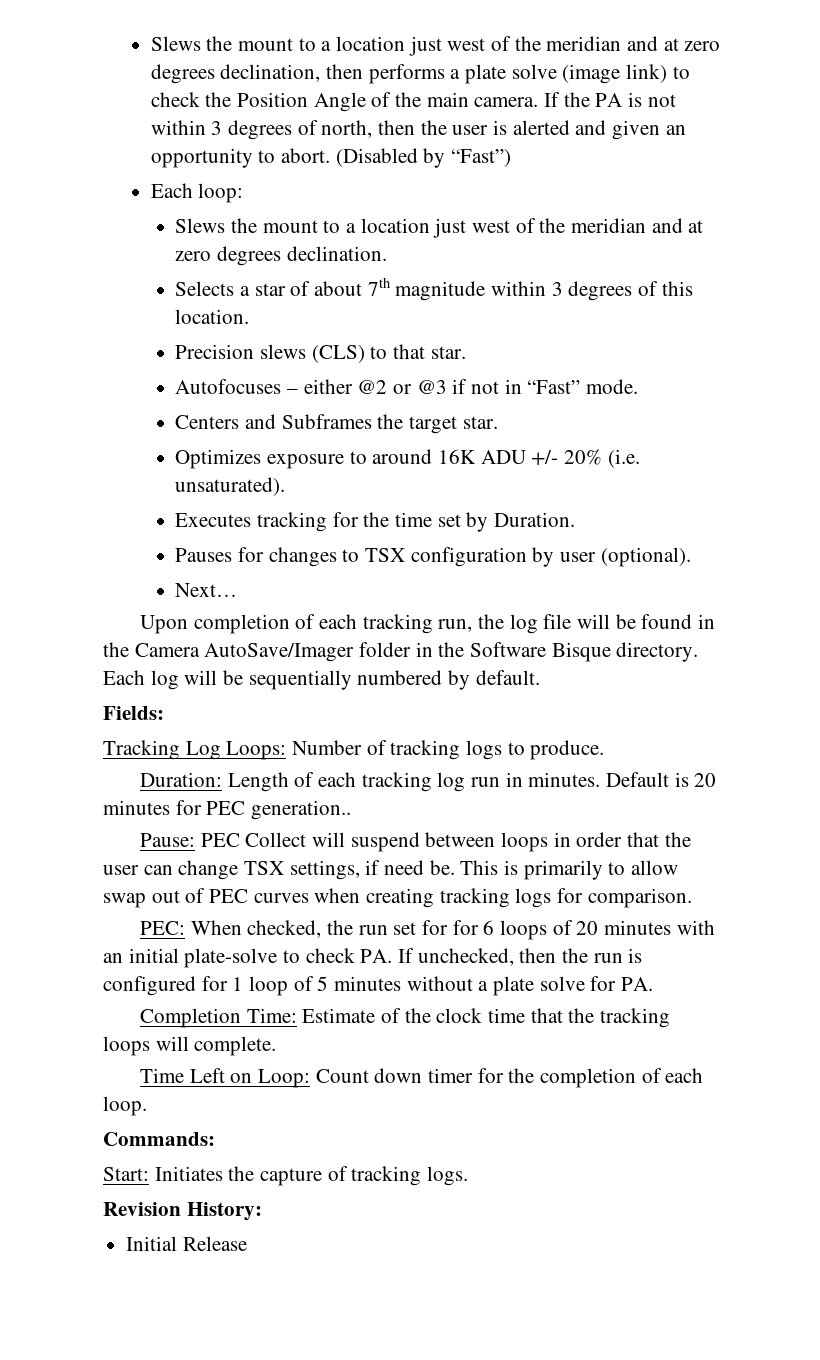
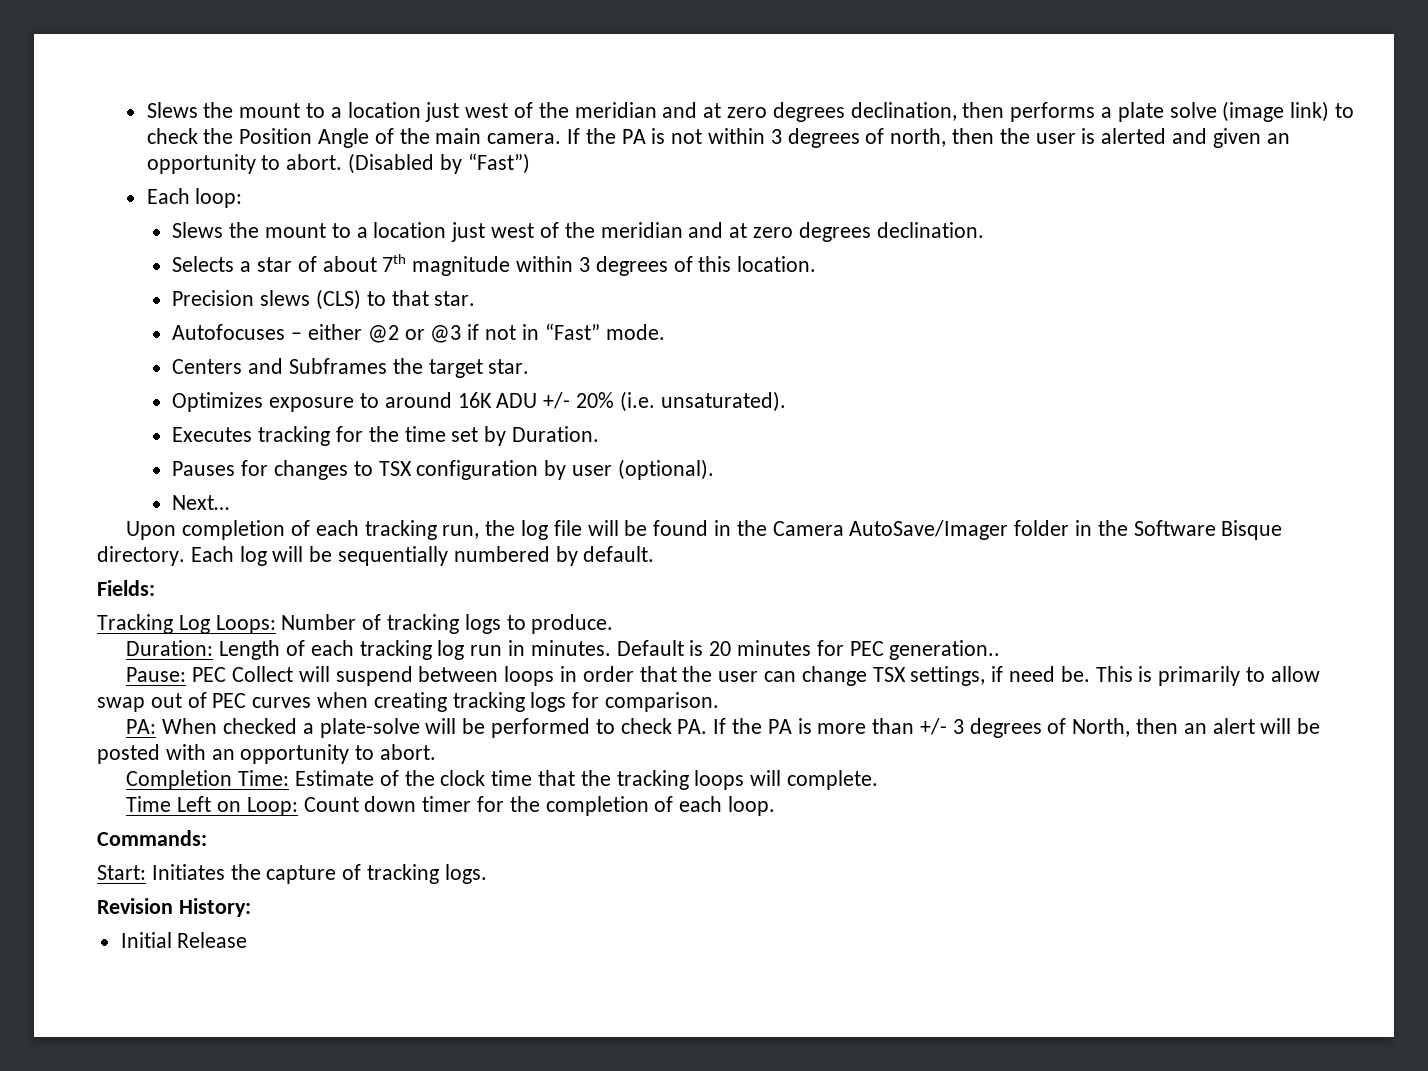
- PEC: When checked, the run set for for 6 loops of 20 minutes with an initial plate-solve to check PA. If unchecked, then the run is configured for 1 loop of 5 minutes without a plate solve for PA.
+ PA: When checked a plate-solve will be performed to check PA. If the PA is more than +/- 3 degrees of North, then an alert will be posted with an opportunity to abort.

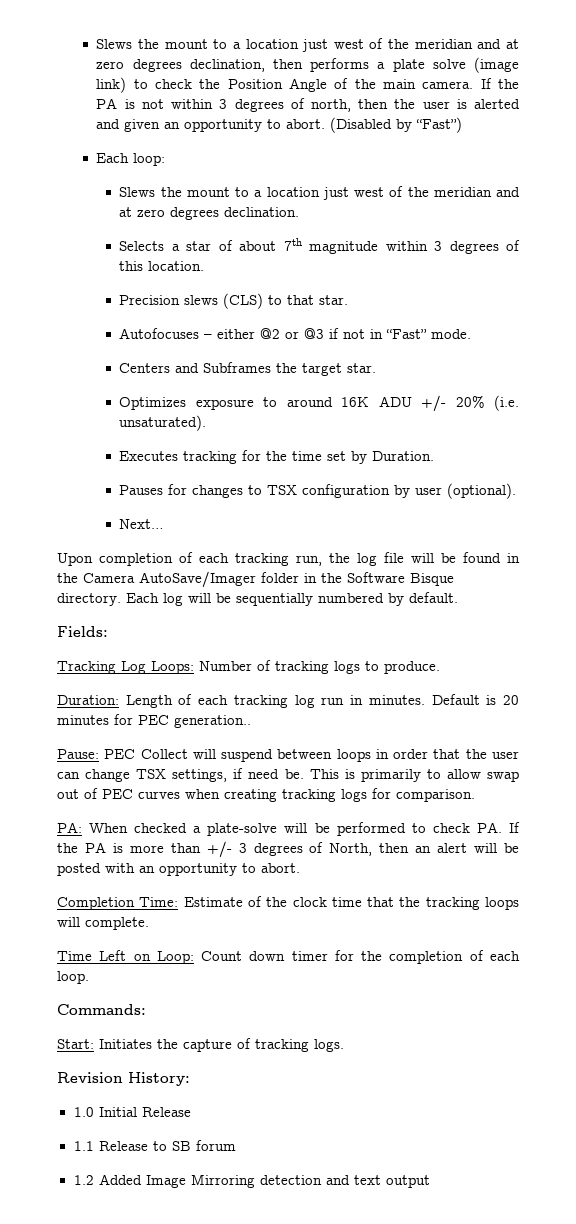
- Initial Release
+ 1.0 Initial Release
+ 1.1 Release to SB forum
+ 1.2 Added Image Mirroring detection and text output

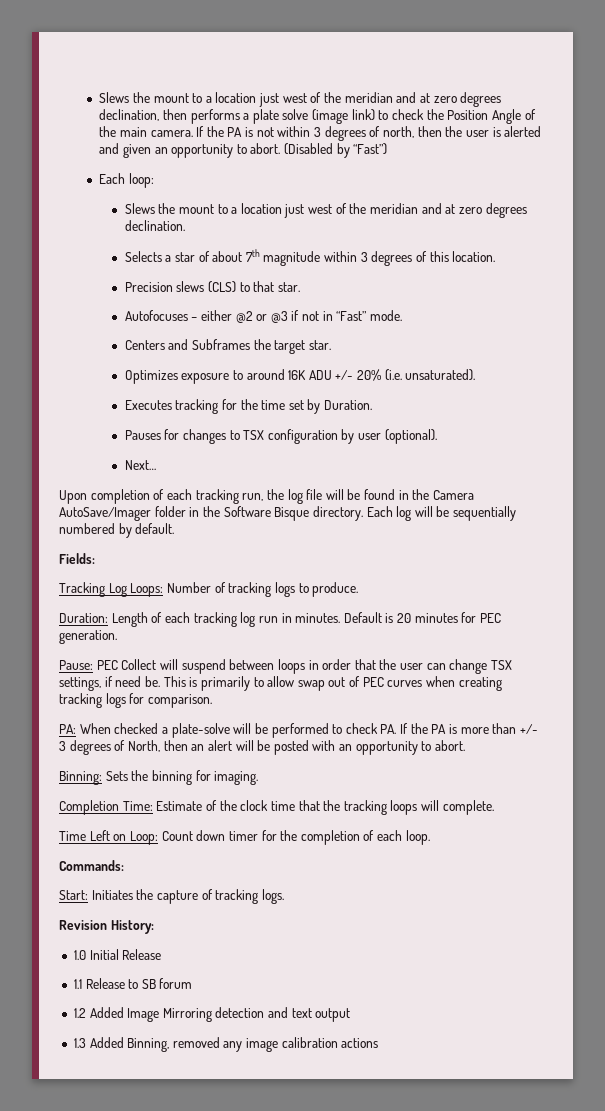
- Default is 20 minutes for PEC generation..
+ Default is 20 minutes for PEC generation.
+ Binning: Sets the binning for imaging.
+ 1.3 Added Binning, removed any image calibration actions

